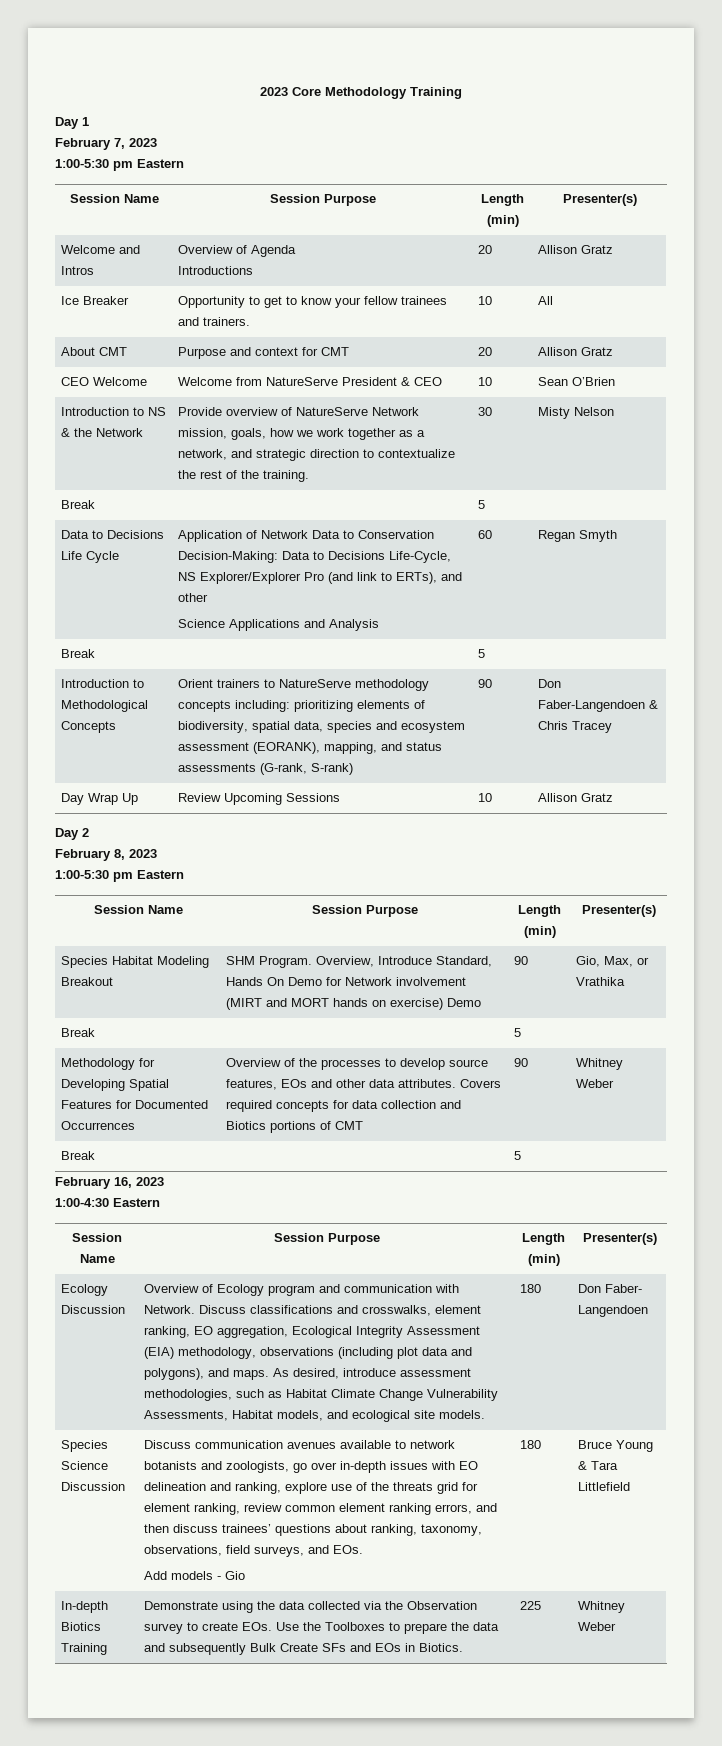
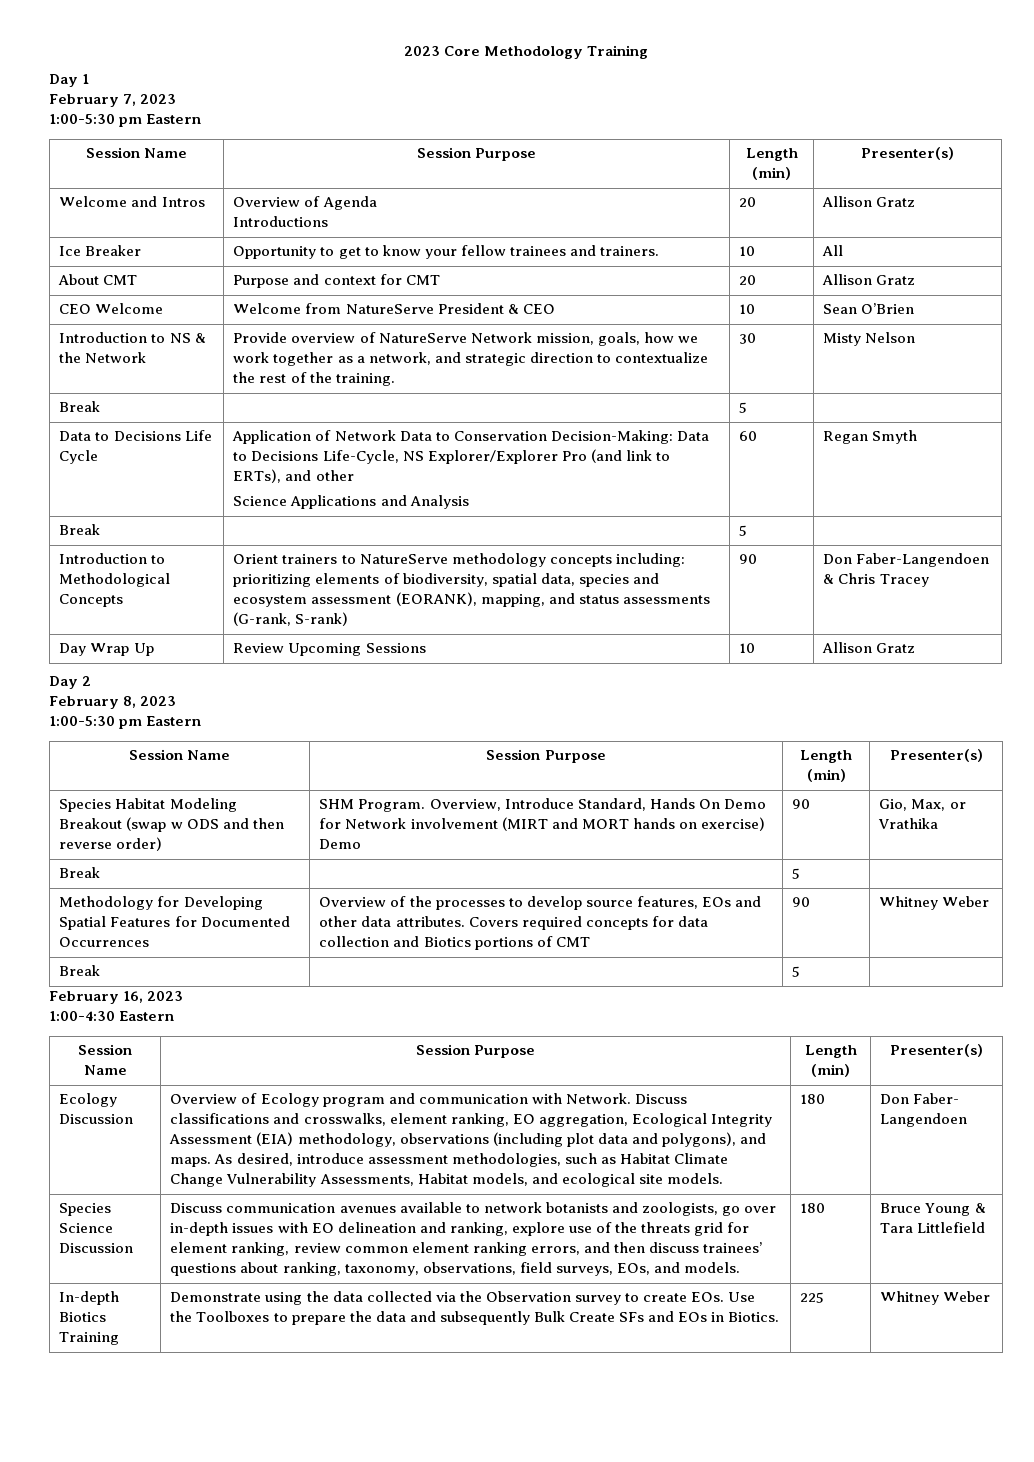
- Species Habitat Modeling Breakout | SHM Program. Overview, Introduce Standard, Hands On Demo for Network involvement (MIRT and MORT hands on exercise) Demo | 90 | Gio, Max, or Vrathika
+ Species Habitat Modeling Breakout (swap w ODS and then reverse order) | SHM Program. Overview, Introduce Standard, Hands On Demo for Network involvement (MIRT and MORT hands on exercise) Demo | 90 | Gio, Max, or Vrathika
- Discuss communication avenues available to network botanists and zoologists, go over in-depth issues with EO delineation and ranking, explore use of the threats grid for element ranking, review common element ranking errors, and then discuss trainees’ questions about ranking, taxonomy, observations, field surveys, and EOs.
- Add models - Gio
+ Discuss communication avenues available to network botanists and zoologists, go over in-depth issues with EO delineation and ranking, explore use of the threats grid for element ranking, review common element ranking errors, and then discuss trainees’ questions about ranking, taxonomy, observations, field surveys, EOs, and models.

